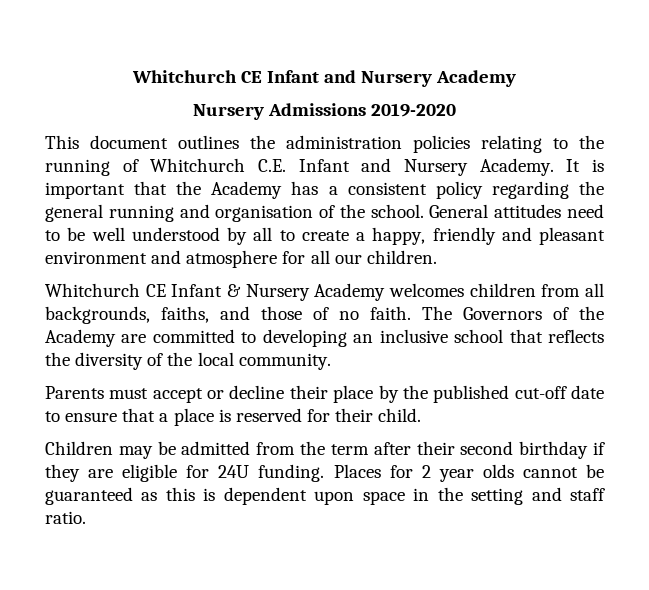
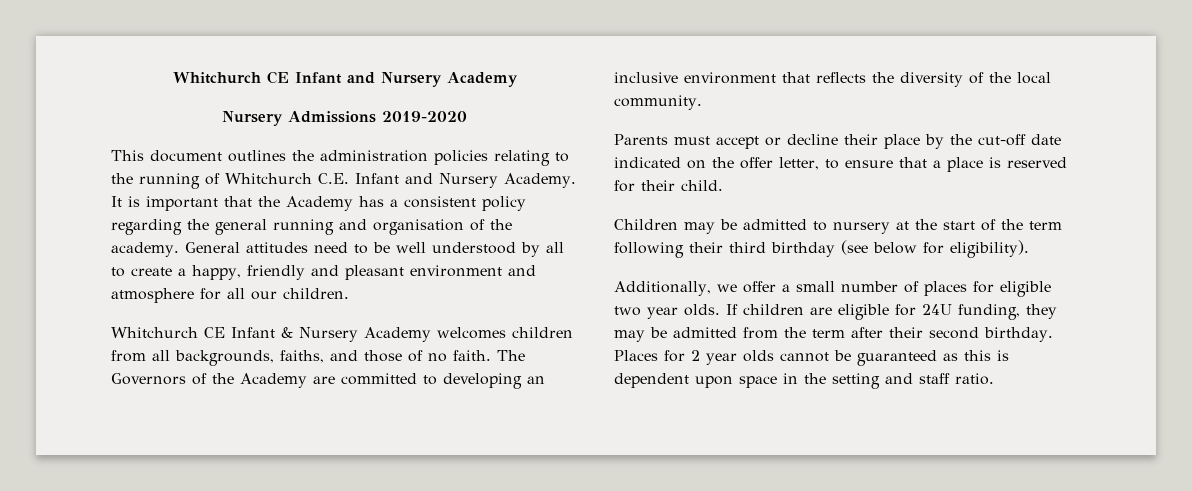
- It is important that the Academy has a consistent policy regarding the general running and organisation of the school.
+ It is important that the Academy has a consistent policy regarding the general running and organisation of the academy.
- The Governors of the Academy are committed to developing an inclusive school that reflects the diversity of the local community.
+ The Governors of the Academy are committed to developing an inclusive environment that reflects the diversity of the local community.
- Parents must accept or decline their place by the published cut-off date to ensure that a place is reserved for their child.
+ Parents must accept or decline their place by the cut-off date indicated on the offer letter, to ensure that a place is reserved for their child.
- Children may be admitted from the term after their second birthday if they are eligible for 24U funding.
+ Children may be admitted to nursery at the start of the term following their third birthday (see below for eligibility).
+ Additionally, we offer a small number of places for eligible two year olds. If children are eligible for 24U funding, they may be admitted from the term after their second birthday.

